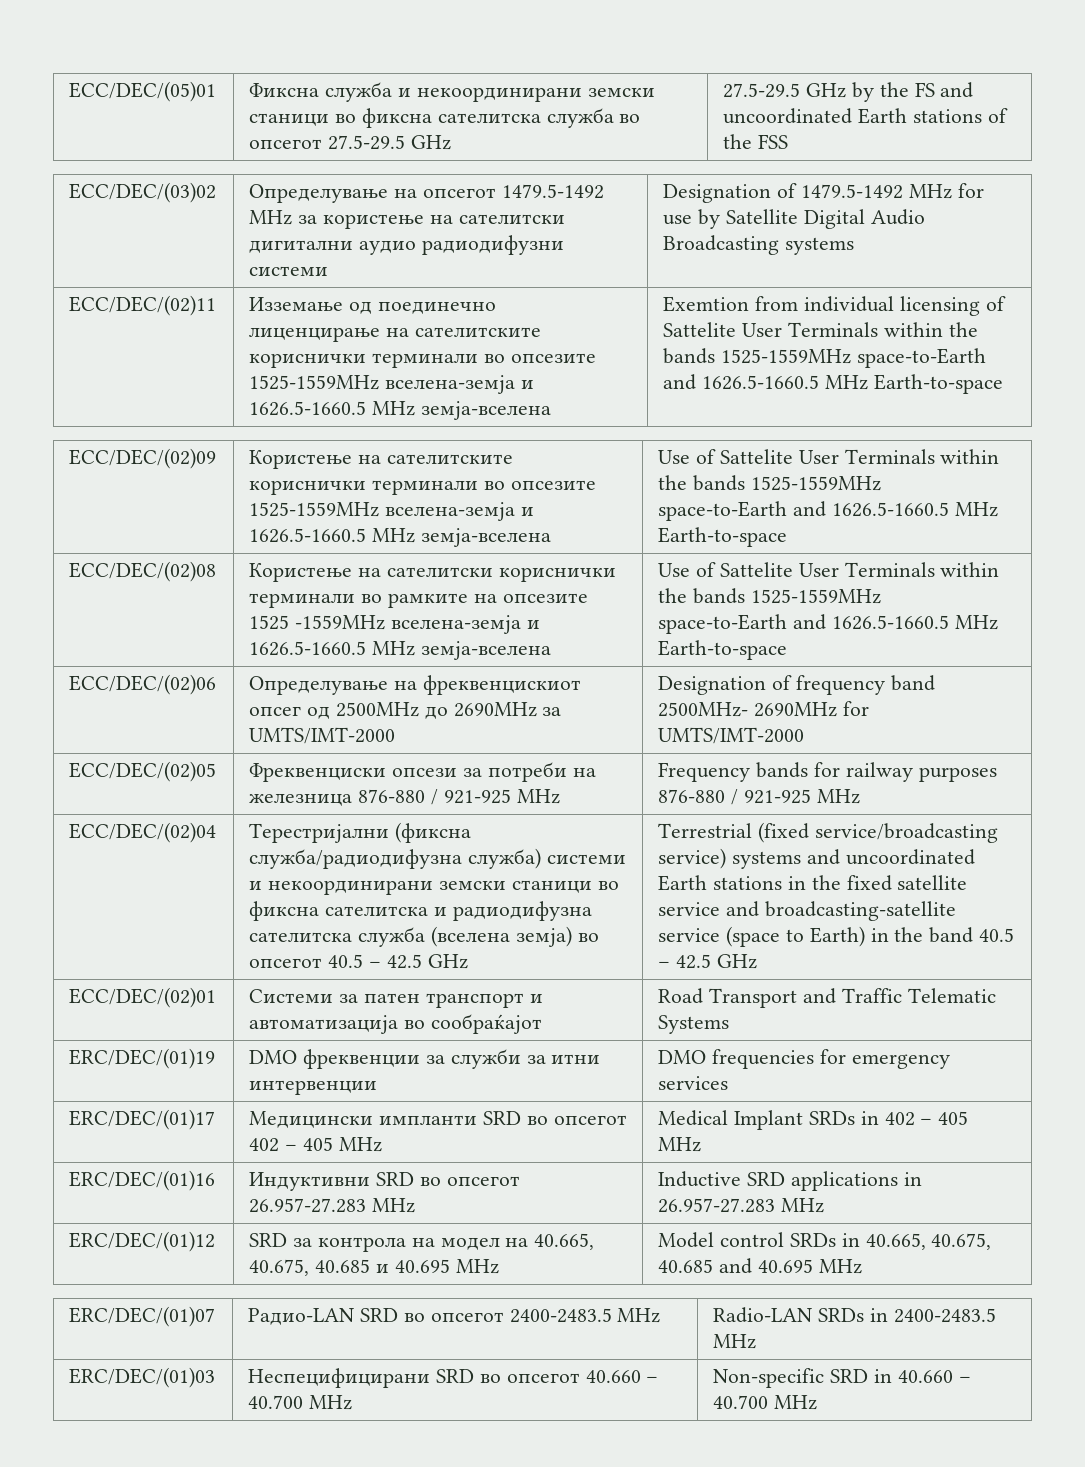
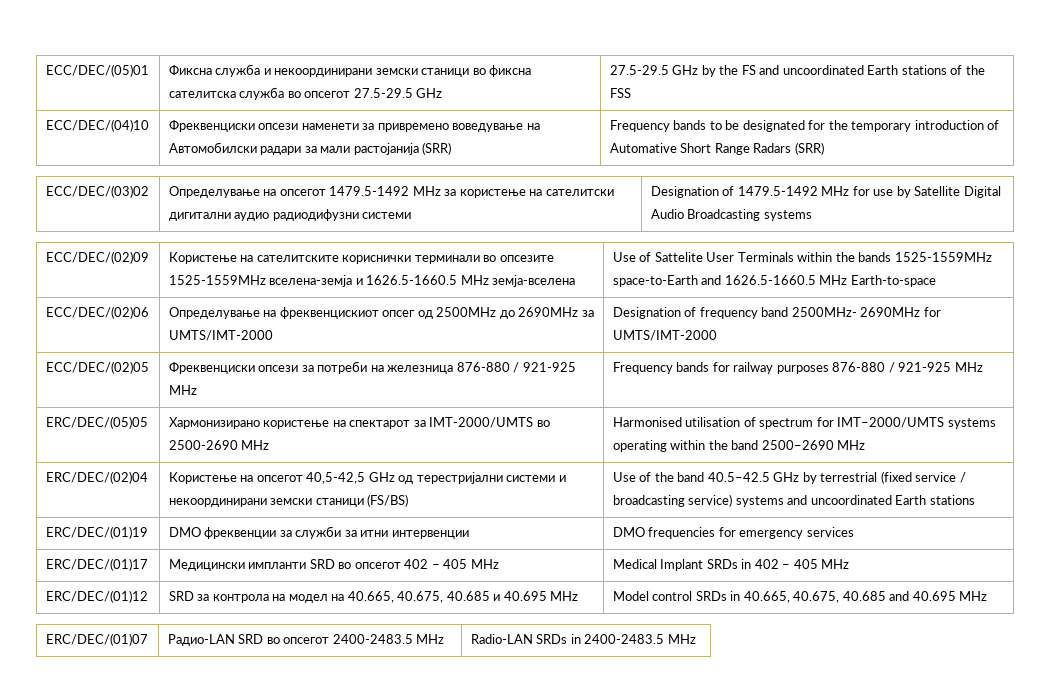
+ ECC/DEC/(04)10 | Фреквенциски опсези наменети за привремено воведување на Автомобилски радари за мали растојанија (SRR) | Frequency bands to be designated for the temporary introduction of Automative Short Range Radars (SRR)
- ECC/DEC/(02)11 | Изземање од поединечно лиценцирање на сателитските кориснички терминали во опсезите 1525-1559MHz вселена-земја и 1626.5-1660.5 MHz земја-вселена | Exemtion from individual licensing of Sattelite User Terminals within the bands 1525-1559MHz space-to-Earth and 1626.5-1660.5 MHz Earth-to-space
- ECC/DEC/(02)08 | Користење на сателитски кориснички терминали во рамките на опсезите 1525 -1559MHz вселена-земја и 1626.5-1660.5 MHz земја-вселена | Use of Sattelite User Terminals within the bands 1525-1559MHz space-to-Earth and 1626.5-1660.5 MHz Earth-to-space
- ECC/DEC/(02)04 | Терестријални (фиксна служба/радиодифузна служба) системи и некоординирани земски станици во фиксна сателитска и радиодифузна сателитска служба (вселена земја) во опсегот 40.5 – 42.5 GHz | Terrestrial (fixed service/broadcasting service) systems and uncoordinated Earth stations in the fixed satellite service and broadcasting-satellite service (space to Earth) in the band 40.5 – 42.5 GHz
- ECC/DEC/(02)01 | Системи за патен транспорт и автоматизација во сообраќајот | Road Transport and Traffic Telematic Systems
+ ERC/DEC/(05)05 | Хармонизирано користење на спектарот за IMT-2000/UMTS во 2500-2690 MHz | Harmonised utilisation of spectrum for IMT–2000/UMTS systems operating within the band 2500–2690 MHz
+ ERC/DEC/(02)04 | Користење на опсегот 40,5-42,5 GHz од терестријални системи и некоординирани земски станици (FS/BS) | Use of the band 40.5–42.5 GHz by terrestrial (fixed service / broadcasting service) systems and uncoordinated Earth stations
- ERC/DEC/(01)16 | Индуктивни SRD во опсегот 26.957-27.283 MHz | Inductive SRD applications in 26.957-27.283 MHz
- ERC/DEC/(01)03 | Неспецифицирани SRD во опсегот 40.660 – 40.700 MHz | Non-specific SRD in 40.660 – 40.700 MHz

